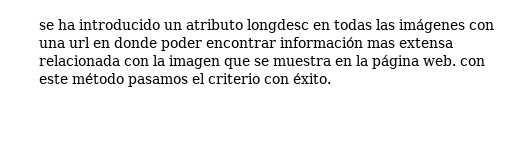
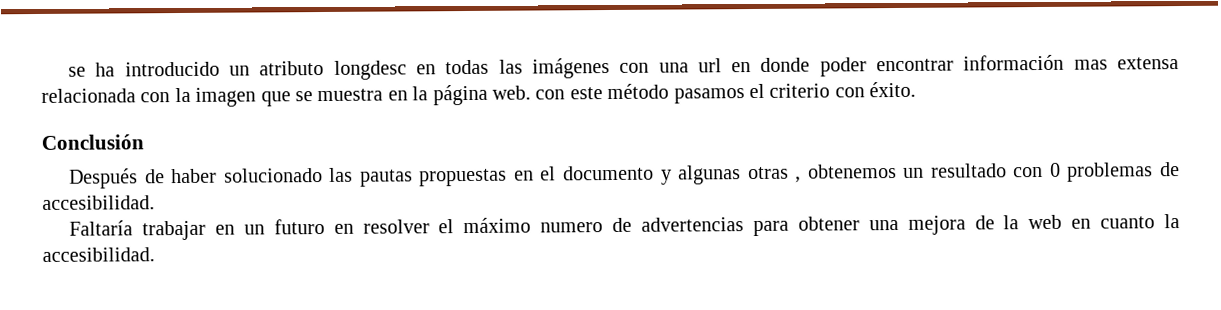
+ Conclusión
+ Después de haber solucionado las pautas propuestas en el documento y algunas otras , obtenemos un resultado con 0 problemas de accesibilidad.
+ Faltaría trabajar en un futuro en resolver el máximo numero de advertencias para obtener una mejora de la web en cuanto la accesibilidad.

